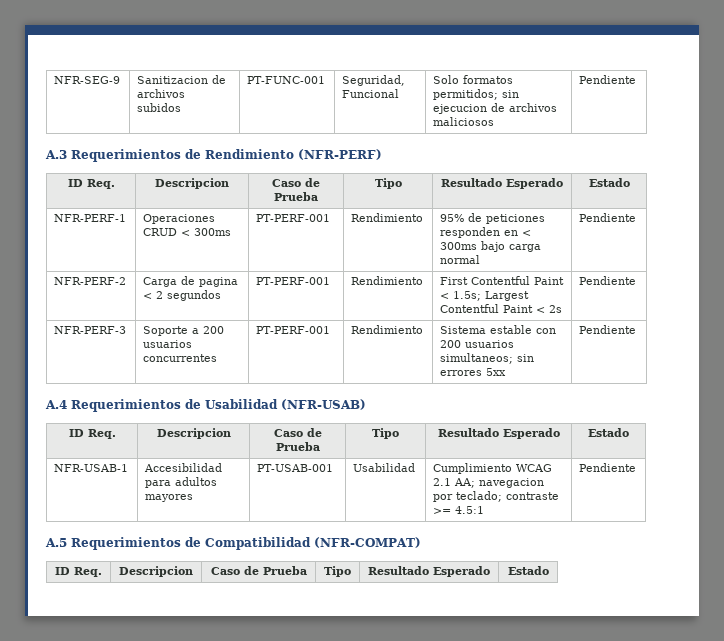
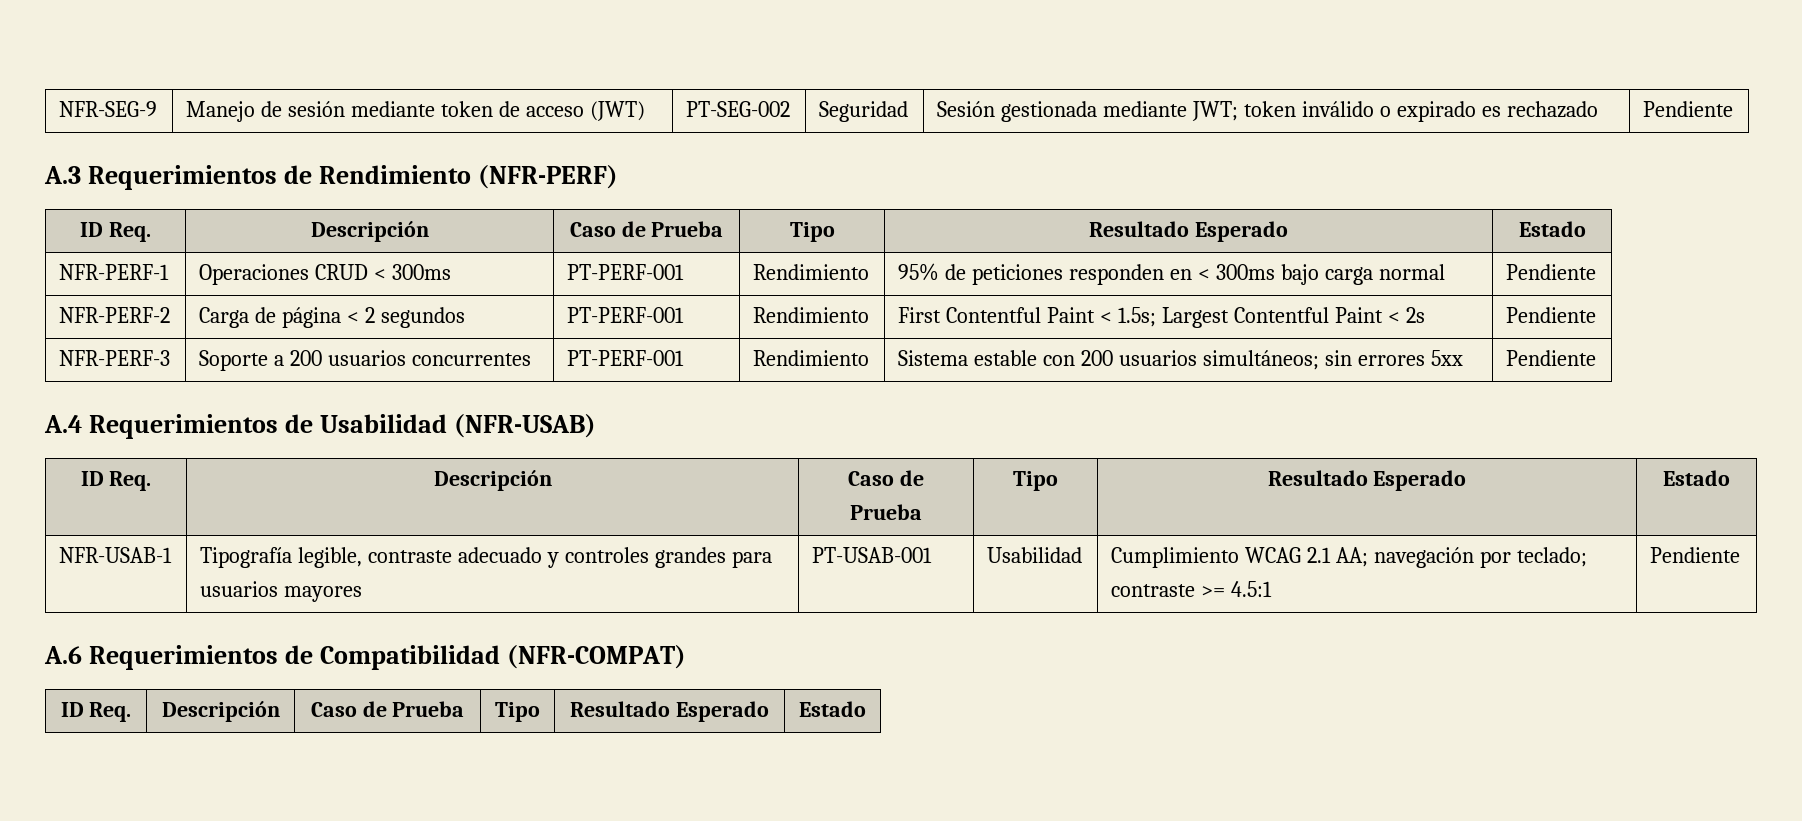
- NFR-SEG-9 | Sanitizacion de archivos subidos | PT-FUNC-001 | Seguridad, Funcional | Solo formatos permitidos; sin ejecucion de archivos maliciosos | Pendiente
+ NFR-SEG-9 | Manejo de sesión mediante token de acceso (JWT) | PT-SEG-002 | Seguridad | Sesión gestionada mediante JWT; token inválido o expirado es rechazado | Pendiente
  A.3 Requerimientos de Rendimiento (NFR-PERF)
- ID Req. | Descripcion | Caso de Prueba | Tipo | Resultado Esperado | Estado
+ ID Req. | Descripción | Caso de Prueba | Tipo | Resultado Esperado | Estado
- NFR-PERF-2 | Carga de pagina < 2 segundos | PT-PERF-001 | Rendimiento | First Contentful Paint < 1.5s; Largest Contentful Paint < 2s | Pendiente
+ NFR-PERF-2 | Carga de página < 2 segundos | PT-PERF-001 | Rendimiento | First Contentful Paint < 1.5s; Largest Contentful Paint < 2s | Pendiente
- NFR-PERF-3 | Soporte a 200 usuarios concurrentes | PT-PERF-001 | Rendimiento | Sistema estable con 200 usuarios simultaneos; sin errores 5xx | Pendiente
+ NFR-PERF-3 | Soporte a 200 usuarios concurrentes | PT-PERF-001 | Rendimiento | Sistema estable con 200 usuarios simultáneos; sin errores 5xx | Pendiente
  A.4 Requerimientos de Usabilidad (NFR-USAB)
- ID Req. | Descripcion | Caso de Prueba | Tipo | Resultado Esperado | Estado
+ ID Req. | Descripción | Caso de Prueba | Tipo | Resultado Esperado | Estado
- NFR-USAB-1 | Accesibilidad para adultos mayores | PT-USAB-001 | Usabilidad | Cumplimiento WCAG 2.1 AA; navegacion por teclado; contraste >= 4.5:1 | Pendiente
+ NFR-USAB-1 | Tipografía legible, contraste adecuado y controles grandes para usuarios mayores | PT-USAB-001 | Usabilidad | Cumplimiento WCAG 2.1 AA; navegación por teclado; contraste >= 4.5:1 | Pendiente
- A.5 Requerimientos de Compatibilidad (NFR-COMPAT)
- ID Req. | Descripcion | Caso de Prueba | Tipo | Resultado Esperado | Estado
+ A.6 Requerimientos de Compatibilidad (NFR-COMPAT)
+ ID Req. | Descripción | Caso de Prueba | Tipo | Resultado Esperado | Estado

